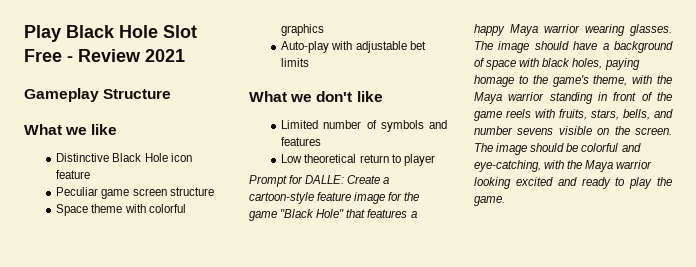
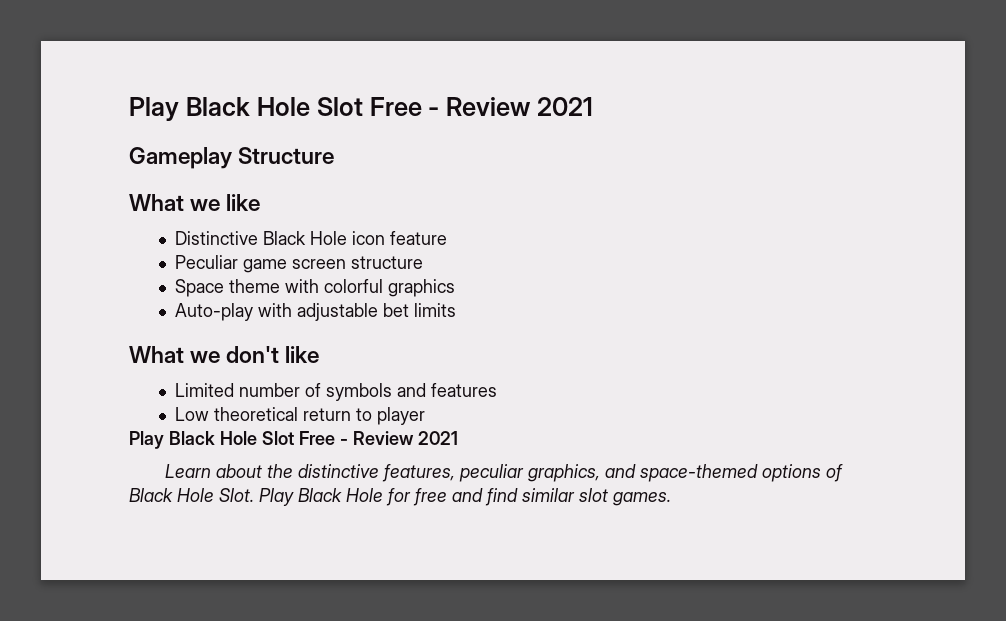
  Low theoretical return to player
- Prompt for DALLE: Create a cartoon-style feature image for the game "Black Hole" that features a happy Maya warrior wearing glasses. The image should have a background of space with black holes, paying homage to the game's theme, with the Maya warrior standing in front of the game reels with fruits, stars, bells, and number sevens visible on the screen. The image should be colorful and eye-catching, with the Maya warrior looking excited and ready to play the game.
+ Play Black Hole Slot Free - Review 2021
+ Learn about the distinctive features, peculiar graphics, and space-themed options of Black Hole Slot. Play Black Hole for free and find similar slot games.

